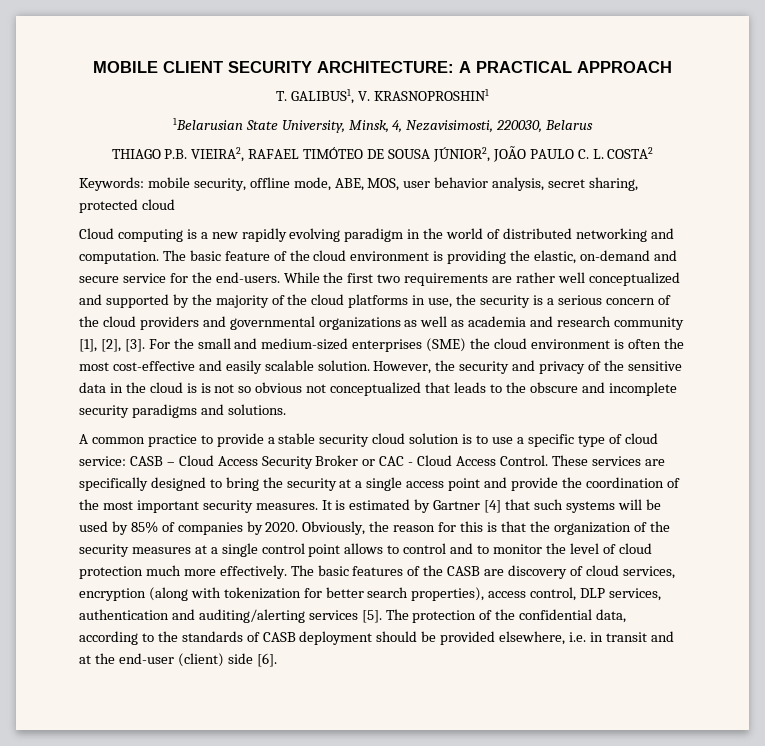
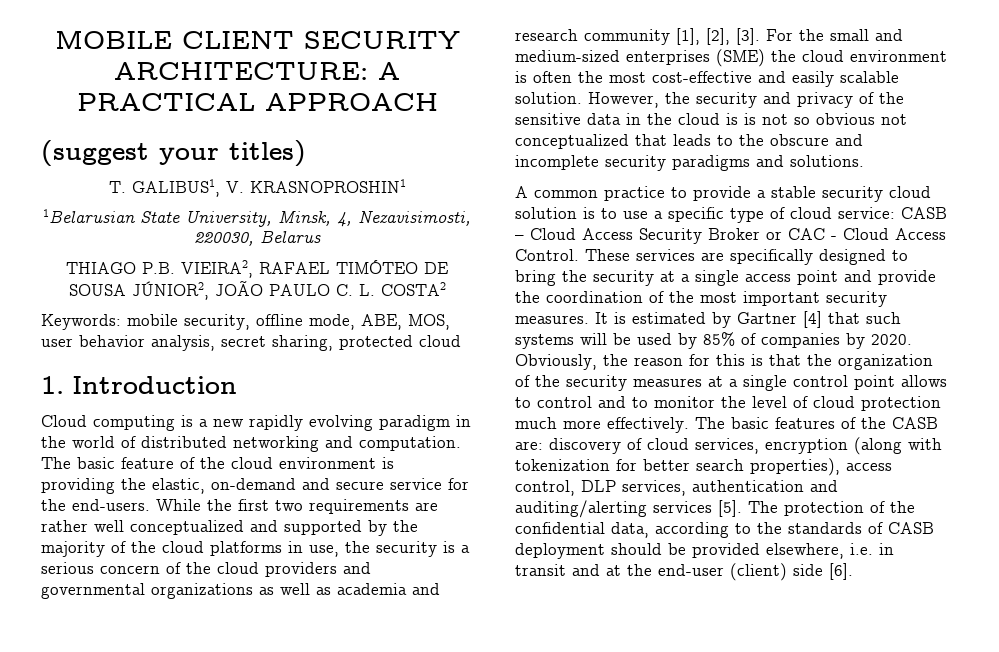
+ (suggest your titles)
+ 1. Introduction
- The basic features of the CASB are discovery of cloud services, encryption (along with tokenization for better search properties), access control, DLP services, authentication and auditing/alerting services [5].
+ The basic features of the CASB are: discovery of cloud services, encryption (along with tokenization for better search properties), access control, DLP services, authentication and auditing/alerting services [5].

